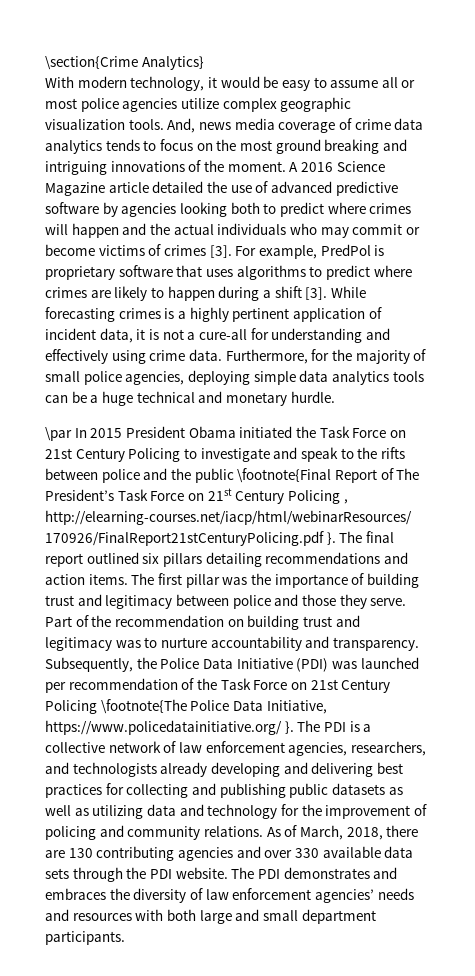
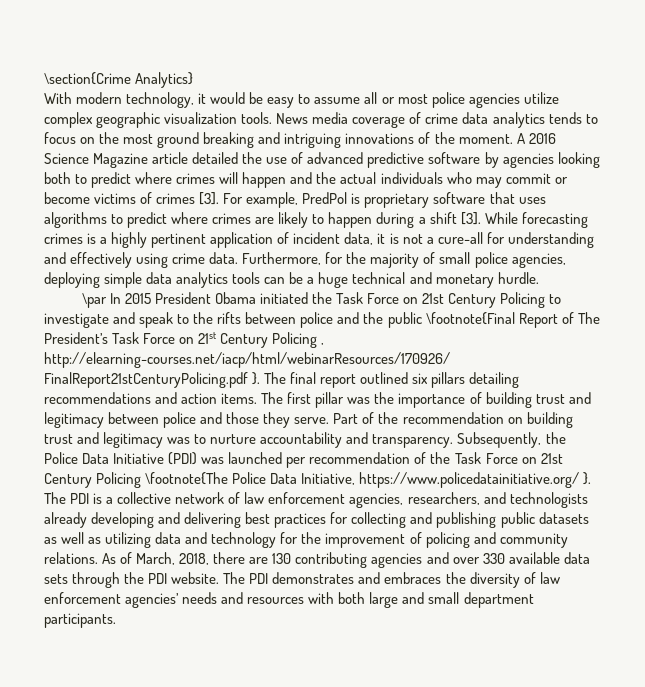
- And, news media coverage of crime data analytics tends to focus on the most ground breaking and intriguing innovations of the moment.
+ News media coverage of crime data analytics tends to focus on the most ground breaking and intriguing innovations of the moment.

